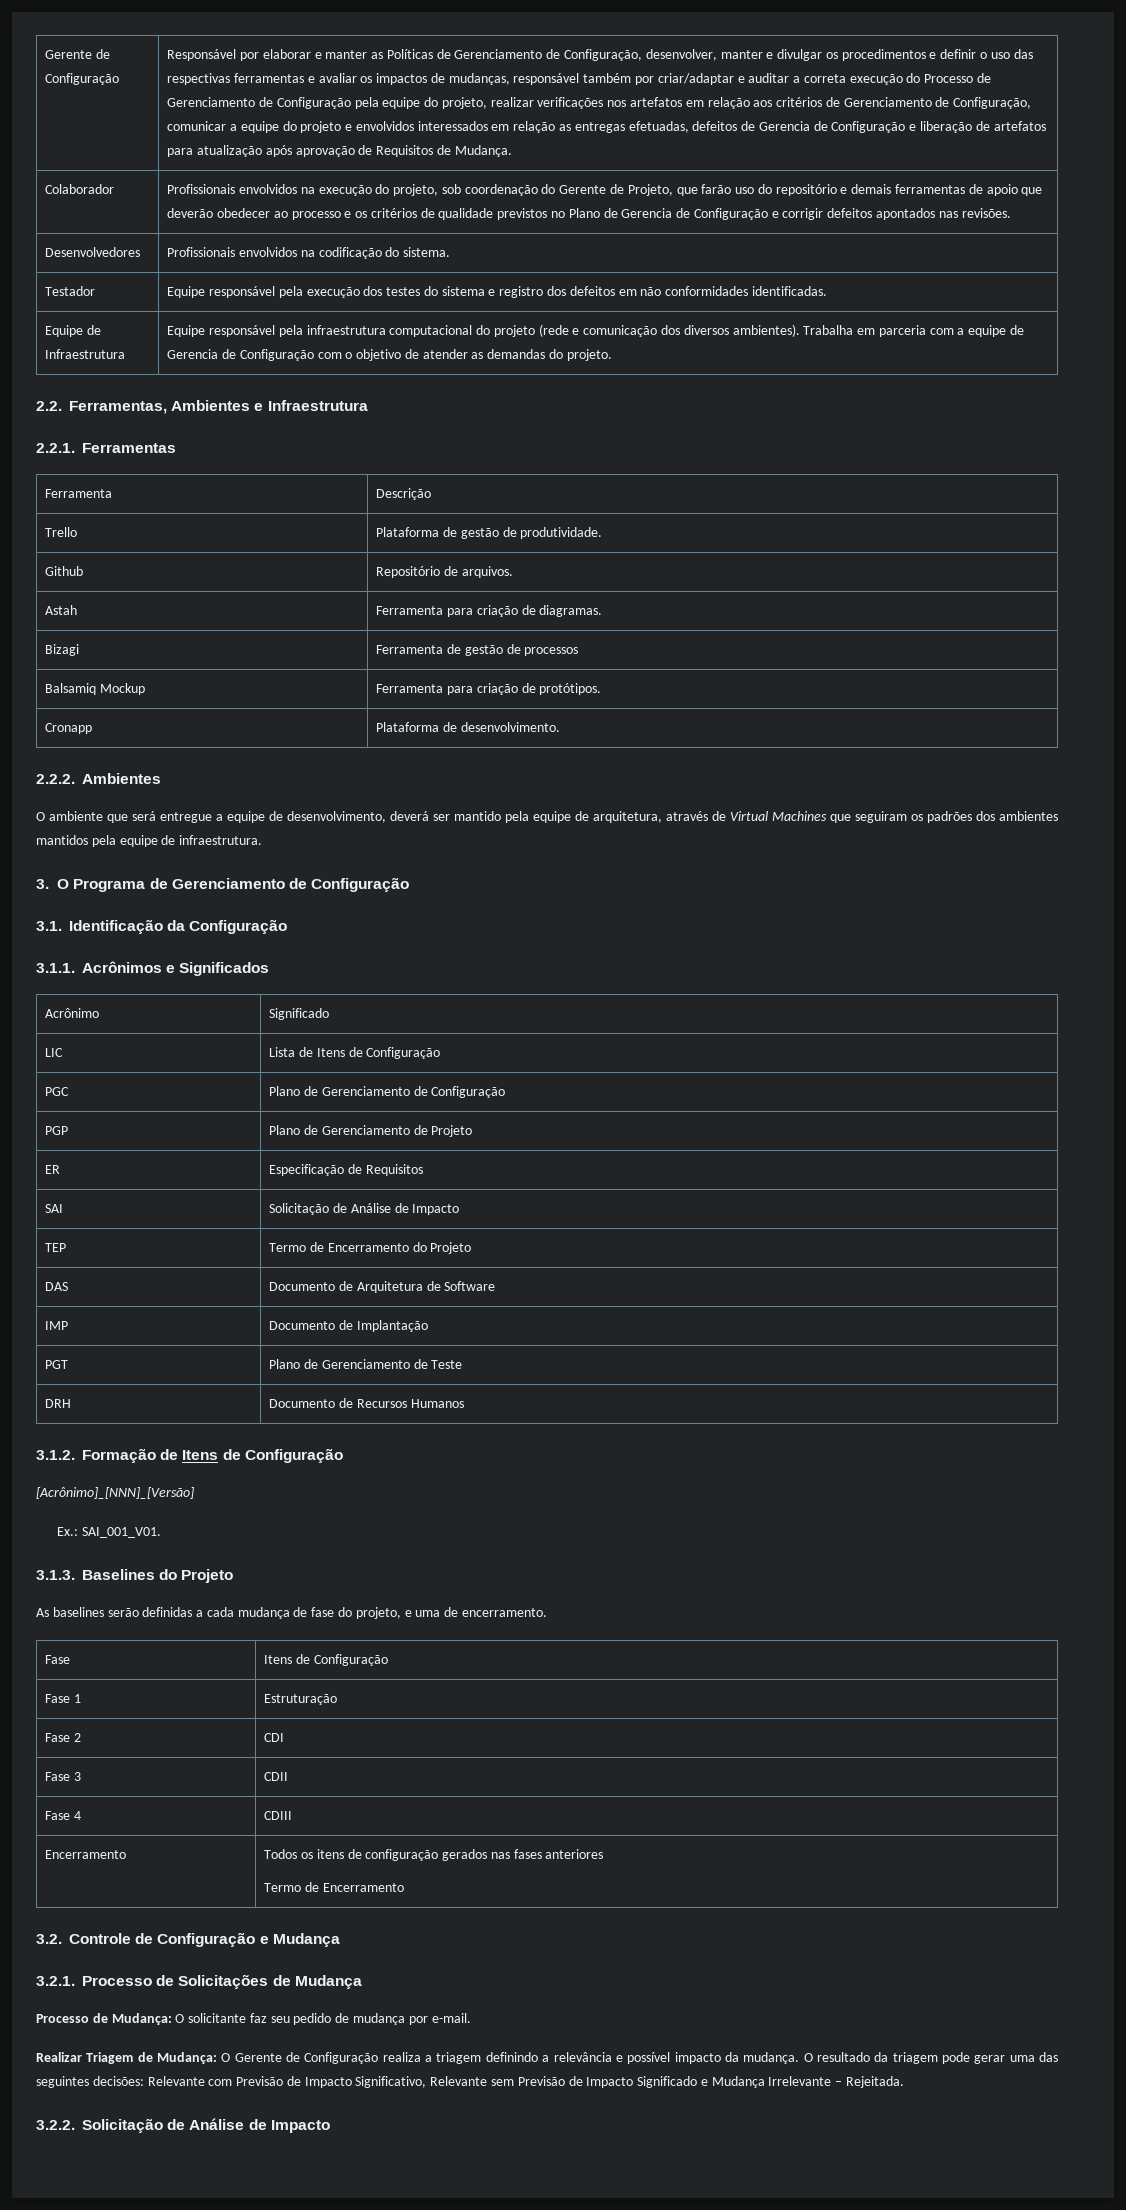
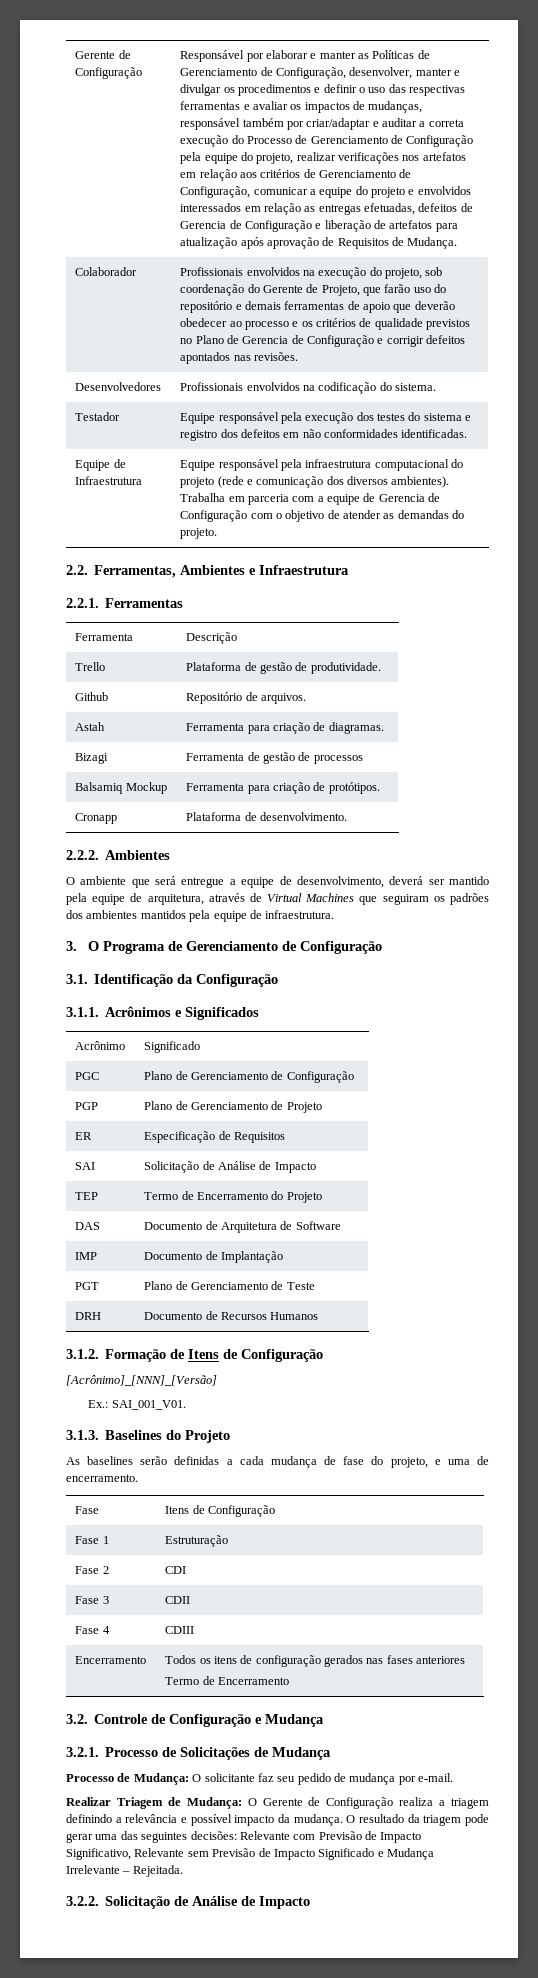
- LIC | Lista de Itens de Configuração

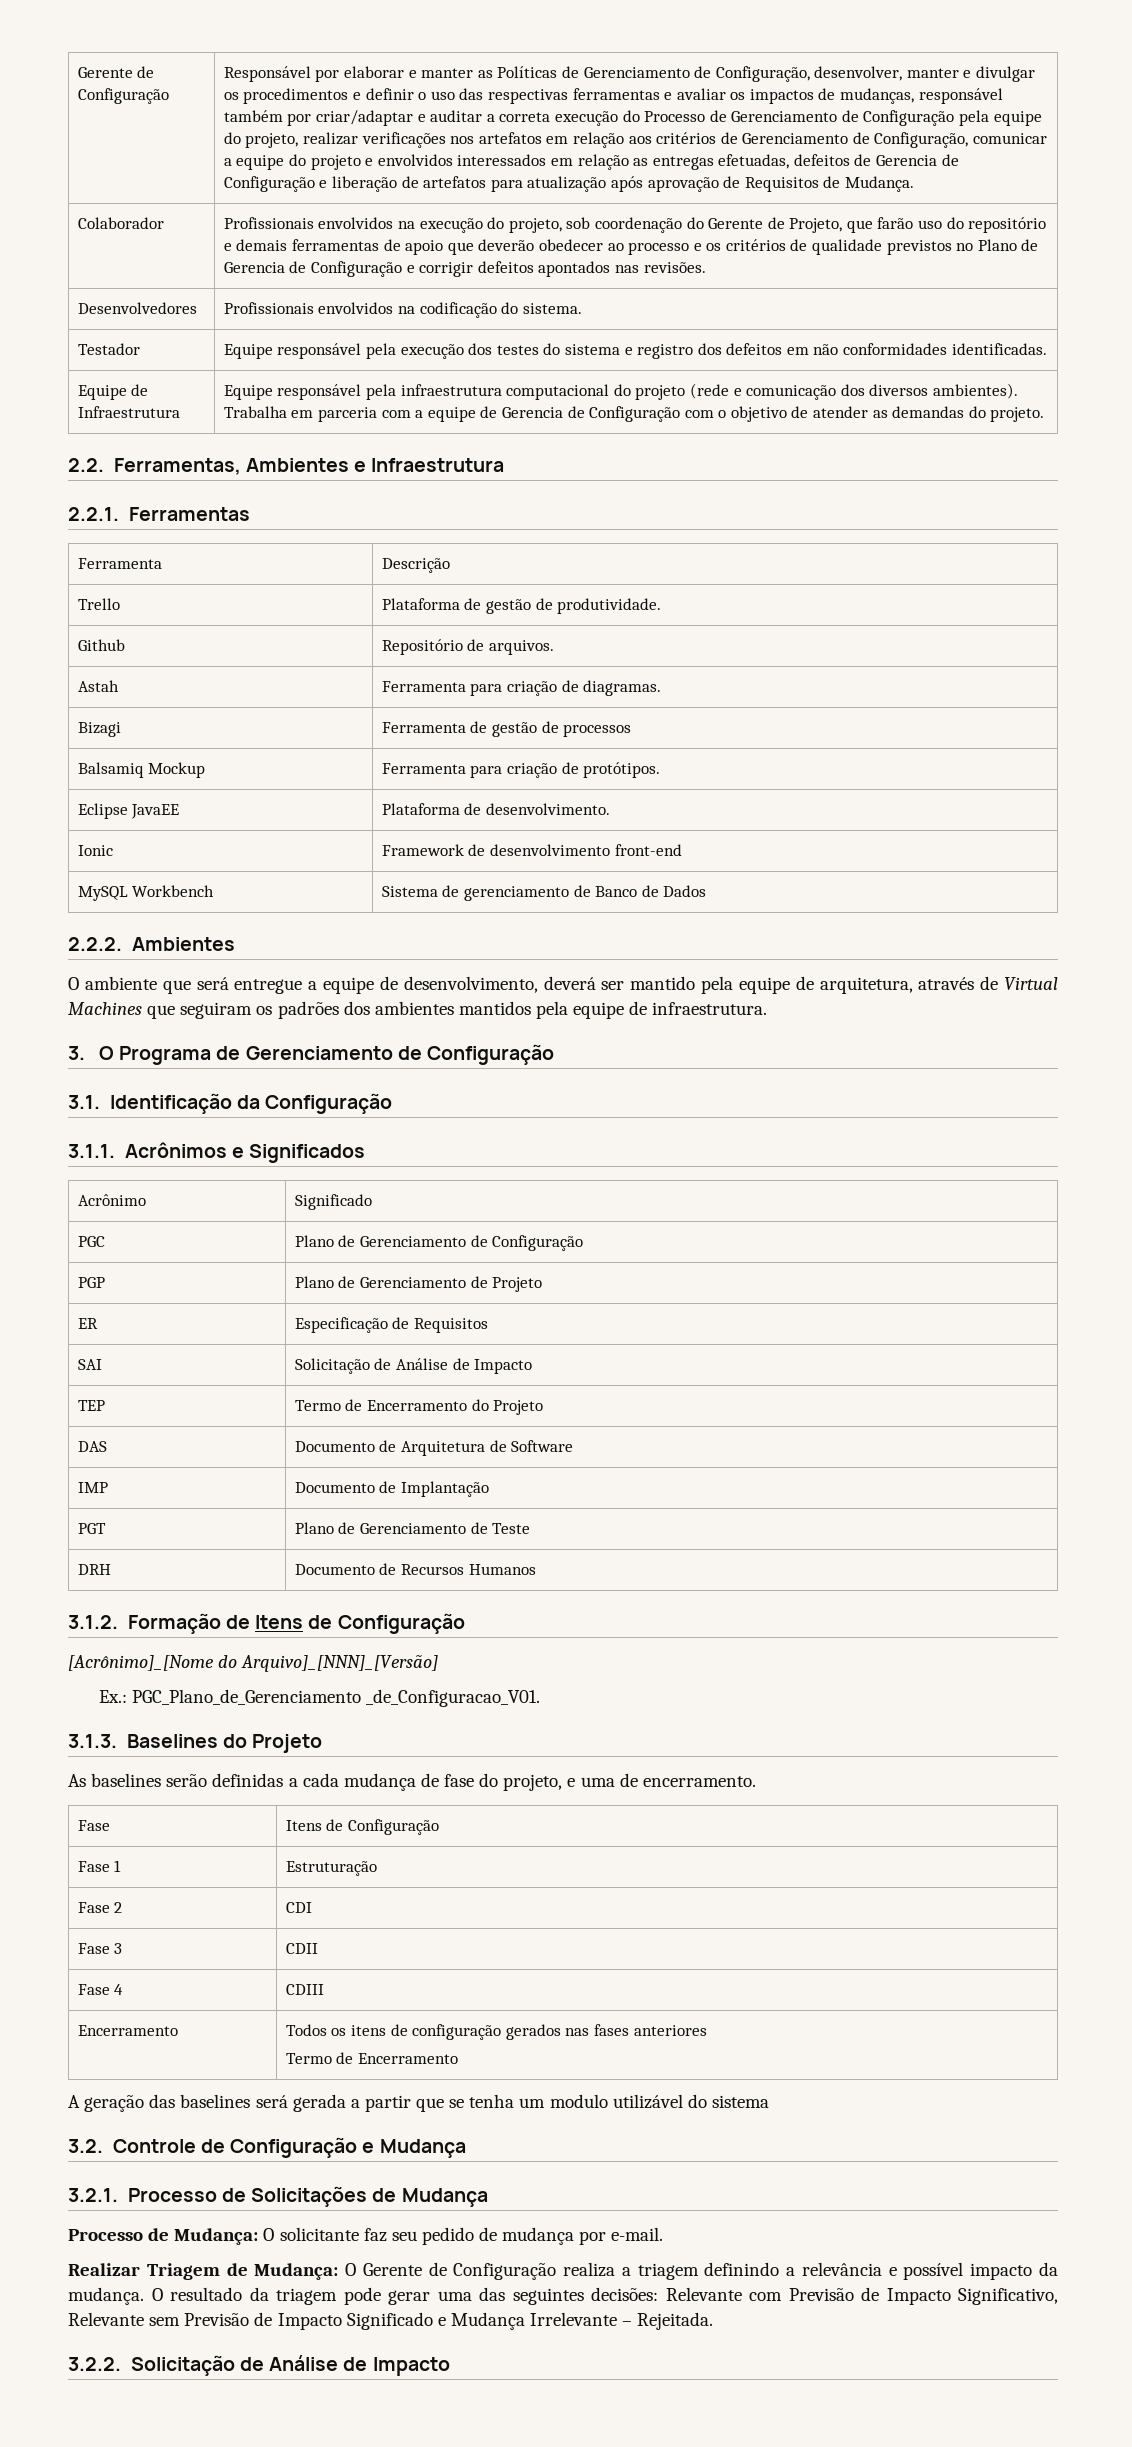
- Cronapp | Plataforma de desenvolvimento.
+ Eclipse JavaEE | Plataforma de desenvolvimento.
+ Ionic | Framework de desenvolvimento front-end
+ MySQL Workbench | Sistema de gerenciamento de Banco de Dados
- [Acrônimo]_[NNN]_[Versão]
+ [Acrônimo]_[Nome do Arquivo]_[NNN]_[Versão]
- Ex.: SAI_001_V01.
+ Ex.: PGC_Plano_de_Gerenciamento _de_Configuracao_V01.
+ A geração das baselines será gerada a partir que se tenha um modulo utilizável do sistema

